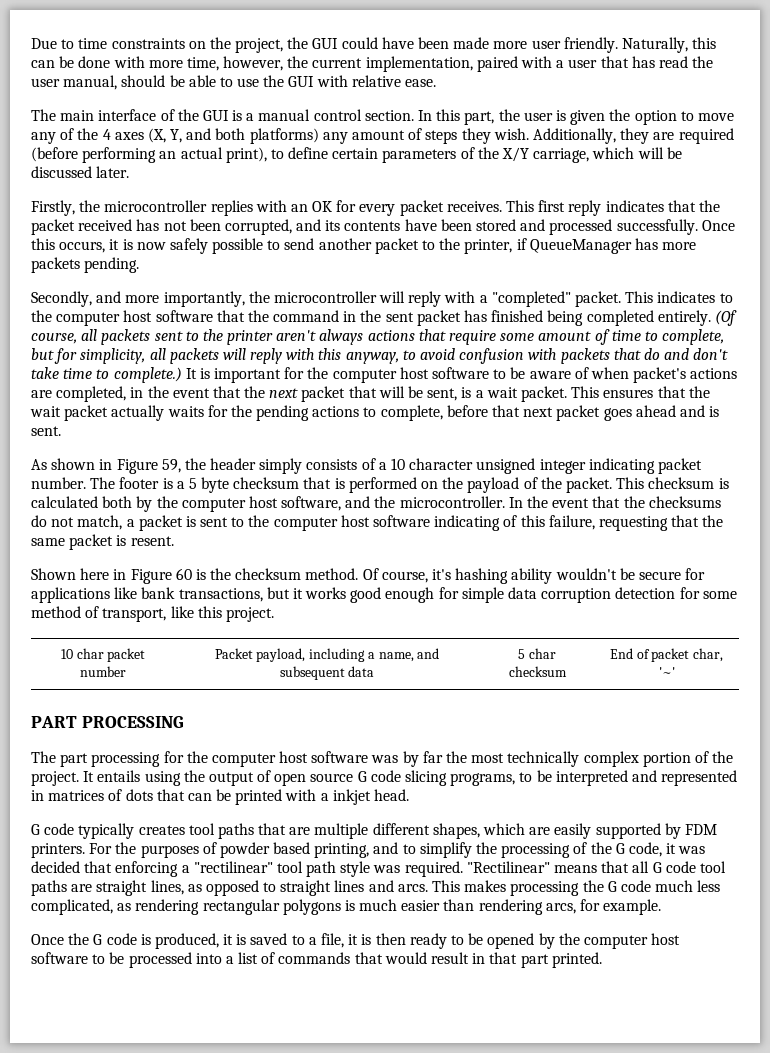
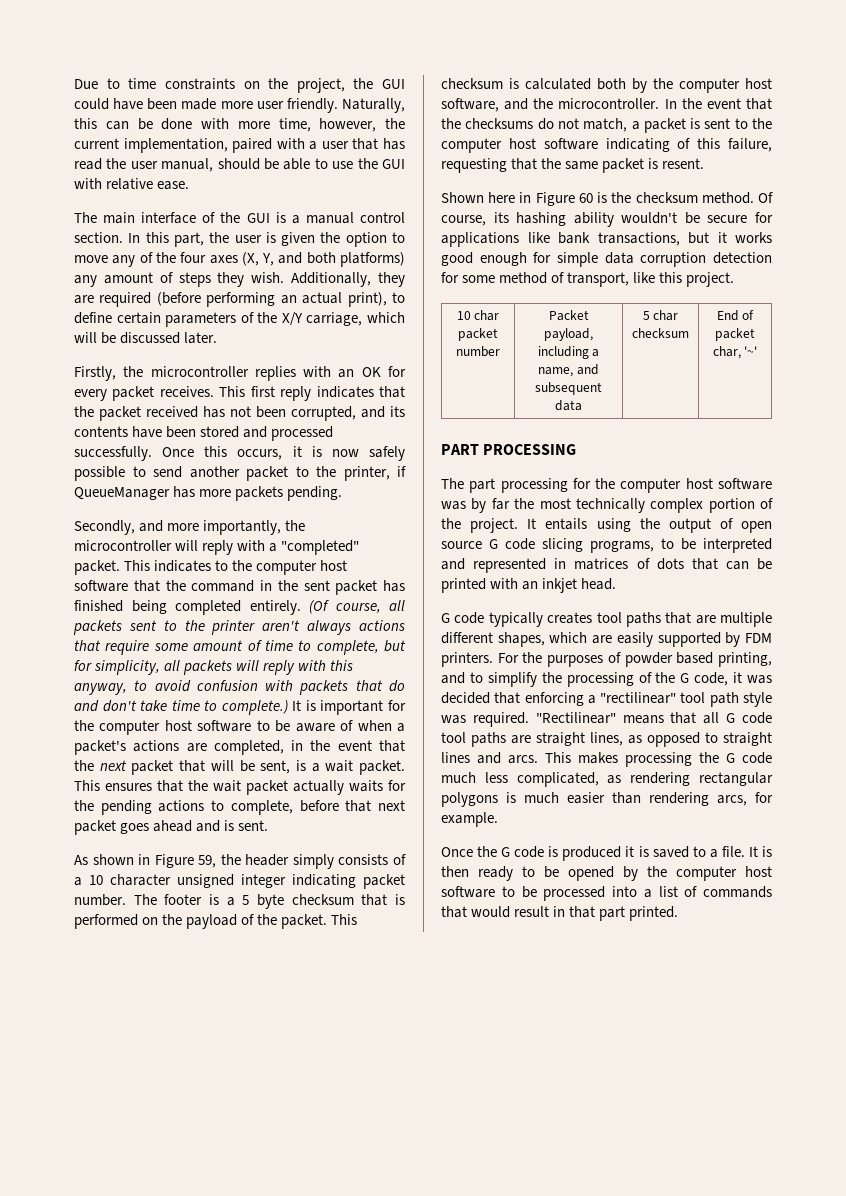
- In this part, the user is given the option to move any of the 4 axes (X, Y, and both platforms) any amount of steps they wish.
+ In this part, the user is given the option to move any of the four axes (X, Y, and both platforms) any amount of steps they wish.
- It is important for the computer host software to be aware of when packet's actions are completed, in the event that the next packet that will be sent, is a wait packet.
+ It is important for the computer host software to be aware of when a packet's actions are completed, in the event that the next packet that will be sent, is a wait packet.
- Of course, it's hashing ability wouldn't be secure for applications like bank transactions, but it works good enough for simple data corruption detection for some method of transport, like this project.
+ Of course, its hashing ability wouldn't be secure for applications like bank transactions, but it works good enough for simple data corruption detection for some method of transport, like this project.
- It entails using the output of open source G code slicing programs, to be interpreted and represented in matrices of dots that can be printed with a inkjet head.
+ It entails using the output of open source G code slicing programs, to be interpreted and represented in matrices of dots that can be printed with an inkjet head.
- Once the G code is produced, it is saved to a file, it is then ready to be opened by the computer host software to be processed into a list of commands that would result in that part printed.
+ Once the G code is produced it is saved to a file. It is then ready to be opened by the computer host software to be processed into a list of commands that would result in that part printed.

